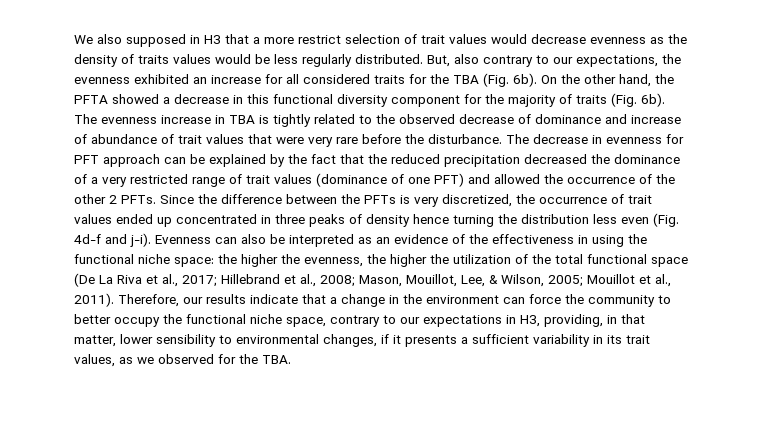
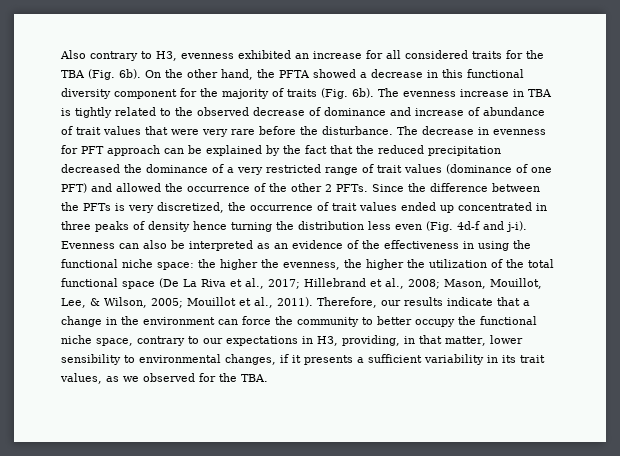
- We also supposed in H3 that a more restrict selection of trait values would decrease evenness as the density of traits values would be less regularly distributed. But, also contrary to our expectations, the evenness exhibited an increase for all considered traits for the TBA (Fig. 6b).
+ Also contrary to H3, evenness exhibited an increase for all considered traits for the TBA (Fig. 6b).

